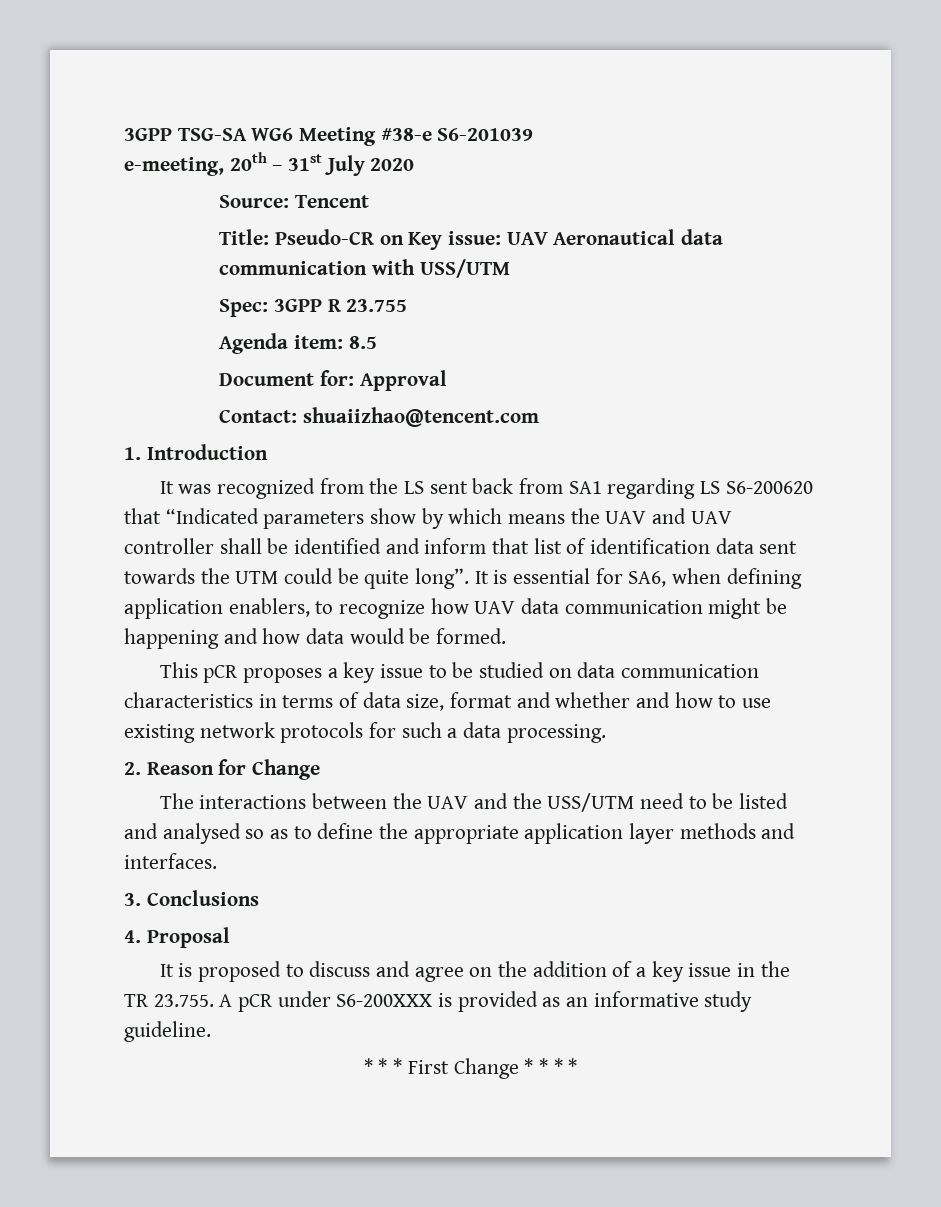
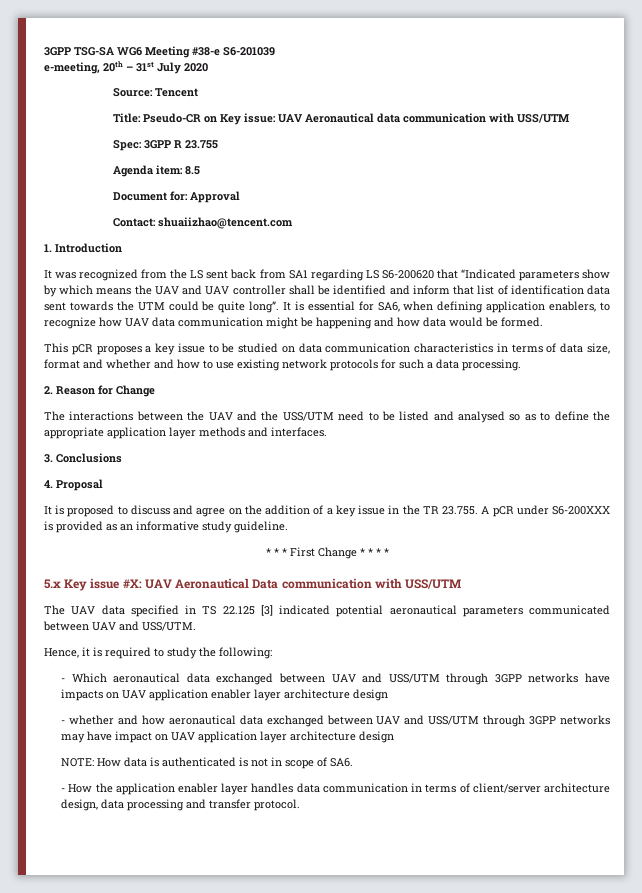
+ 5.x Key issue #X: UAV Aeronautical Data communication with USS/UTM
+ The UAV data specified in TS 22.125 [3] indicated potential aeronautical parameters communicated between UAV and USS/UTM.
+ Hence, it is required to study the following:
+ - Which aeronautical data exchanged between UAV and USS/UTM through 3GPP networks have impacts on UAV application enabler layer architecture design
+ - whether and how aeronautical data exchanged between UAV and USS/UTM through 3GPP networks may have impact on UAV application layer architecture design
+ NOTE: How data is authenticated is not in scope of SA6.
+ - How the application enabler layer handles data communication in terms of client/server architecture design, data processing and transfer protocol.

